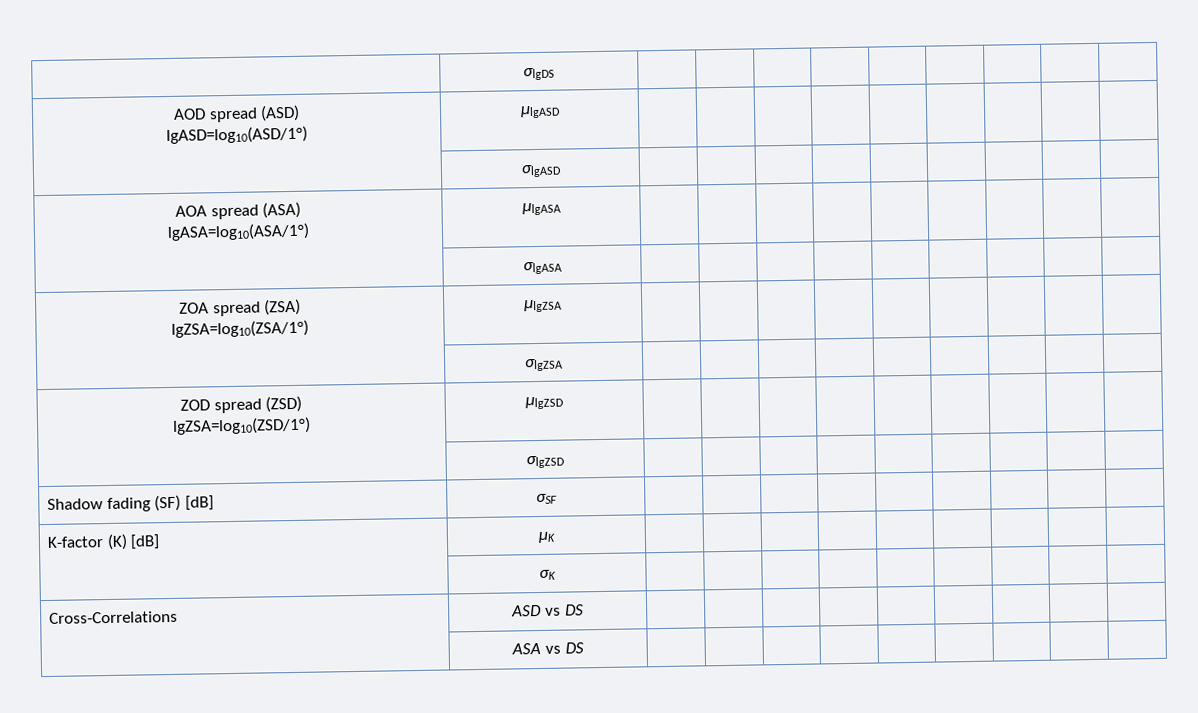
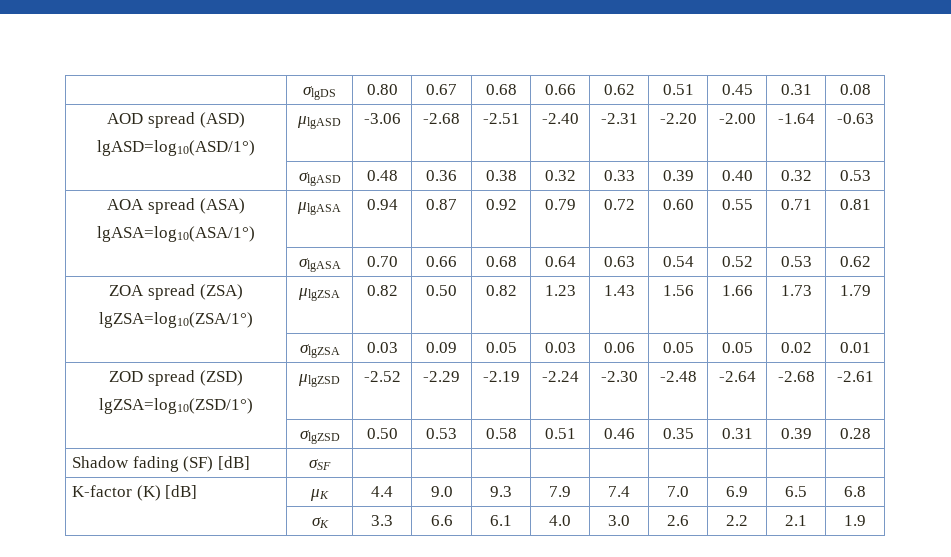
- | σlgDS | | | | | | | | |
+ | σlgDS | 0.80 | 0.67 | 0.68 | 0.66 | 0.62 | 0.51 | 0.45 | 0.31 | 0.08
  AOD spread (ASD)
- lgASD=log10(ASD/1°) | μlgASD | | | | | | | | |
- | σlgASD | | | | | | | | |
+ lgASD=log10(ASD/1°) | μlgASD | -3.06 | -2.68 | -2.51 | -2.40 | -2.31 | -2.20 | -2.00 | -1.64 | -0.63
+ | σlgASD | 0.48 | 0.36 | 0.38 | 0.32 | 0.33 | 0.39 | 0.40 | 0.32 | 0.53
  AOA spread (ASA)
- lgASA=log10(ASA/1°) | μlgASA | | | | | | | | |
- | σlgASA | | | | | | | | |
+ lgASA=log10(ASA/1°) | μlgASA | 0.94 | 0.87 | 0.92 | 0.79 | 0.72 | 0.60 | 0.55 | 0.71 | 0.81
+ | σlgASA | 0.70 | 0.66 | 0.68 | 0.64 | 0.63 | 0.54 | 0.52 | 0.53 | 0.62
  ZOA spread (ZSA)
- lgZSA=log10(ZSA/1°) | μlgZSA | | | | | | | | |
- | σlgZSA | | | | | | | | |
+ lgZSA=log10(ZSA/1°) | μlgZSA | 0.82 | 0.50 | 0.82 | 1.23 | 1.43 | 1.56 | 1.66 | 1.73 | 1.79
+ | σlgZSA | 0.03 | 0.09 | 0.05 | 0.03 | 0.06 | 0.05 | 0.05 | 0.02 | 0.01
  ZOD spread (ZSD)
- lgZSA=log10(ZSD/1°) | μlgZSD | | | | | | | | |
- | σlgZSD | | | | | | | | |
+ lgZSA=log10(ZSD/1°) | μlgZSD | -2.52 | -2.29 | -2.19 | -2.24 | -2.30 | -2.48 | -2.64 | -2.68 | -2.61
+ | σlgZSD | 0.50 | 0.53 | 0.58 | 0.51 | 0.46 | 0.35 | 0.31 | 0.39 | 0.28
- K-factor (K) [dB] | μK | | | | | | | | |
- | σK | | | | | | | | |
- Cross-Correlations | ASD vs DS | | | | | | | | |
- | ASA vs DS | | | | | | | | |
+ K-factor (K) [dB] | μK | 4.4 | 9.0 | 9.3 | 7.9 | 7.4 | 7.0 | 6.9 | 6.5 | 6.8
+ | σK | 3.3 | 6.6 | 6.1 | 4.0 | 3.0 | 2.6 | 2.2 | 2.1 | 1.9

